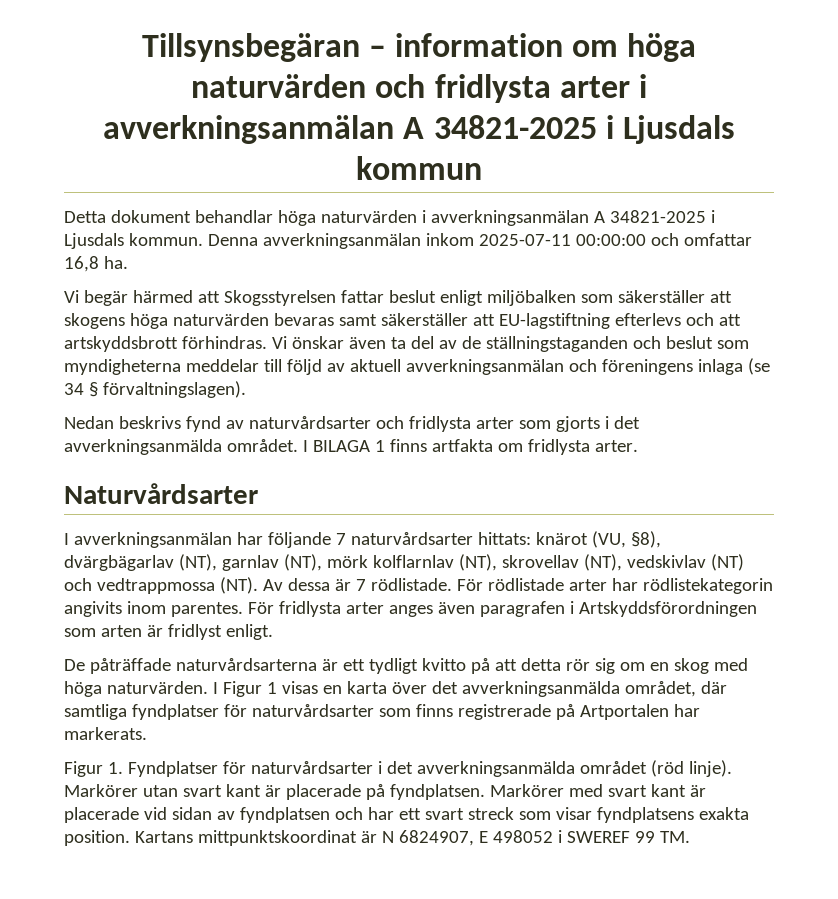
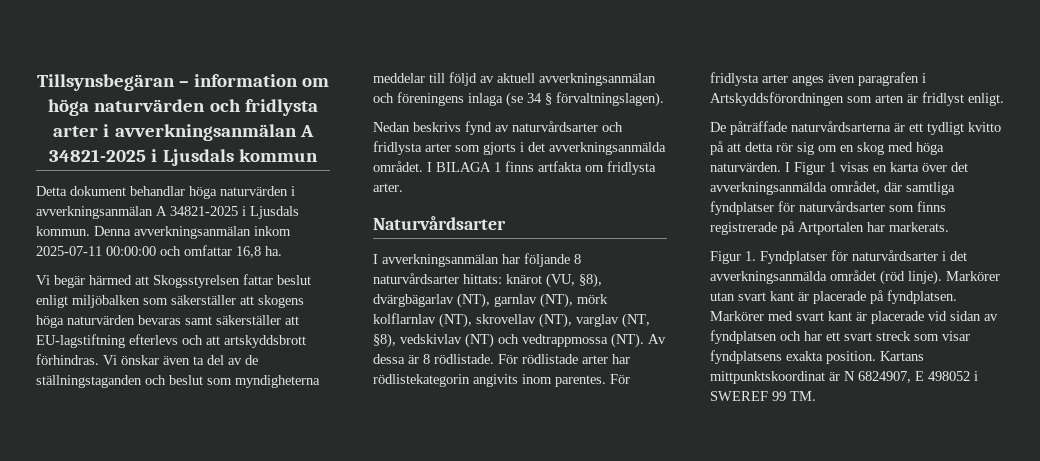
- I avverkningsanmälan har följande 7 naturvårdsarter hittats: knärot (VU, §8), dvärgbägarlav (NT), garnlav (NT), mörk kolflarnlav (NT), skrovellav (NT), vedskivlav (NT) och vedtrappmossa (NT). Av dessa är 7 rödlistade.
+ I avverkningsanmälan har följande 8 naturvårdsarter hittats: knärot (VU, §8), dvärgbägarlav (NT), garnlav (NT), mörk kolflarnlav (NT), skrovellav (NT), varglav (NT, §8), vedskivlav (NT) och vedtrappmossa (NT). Av dessa är 8 rödlistade.

